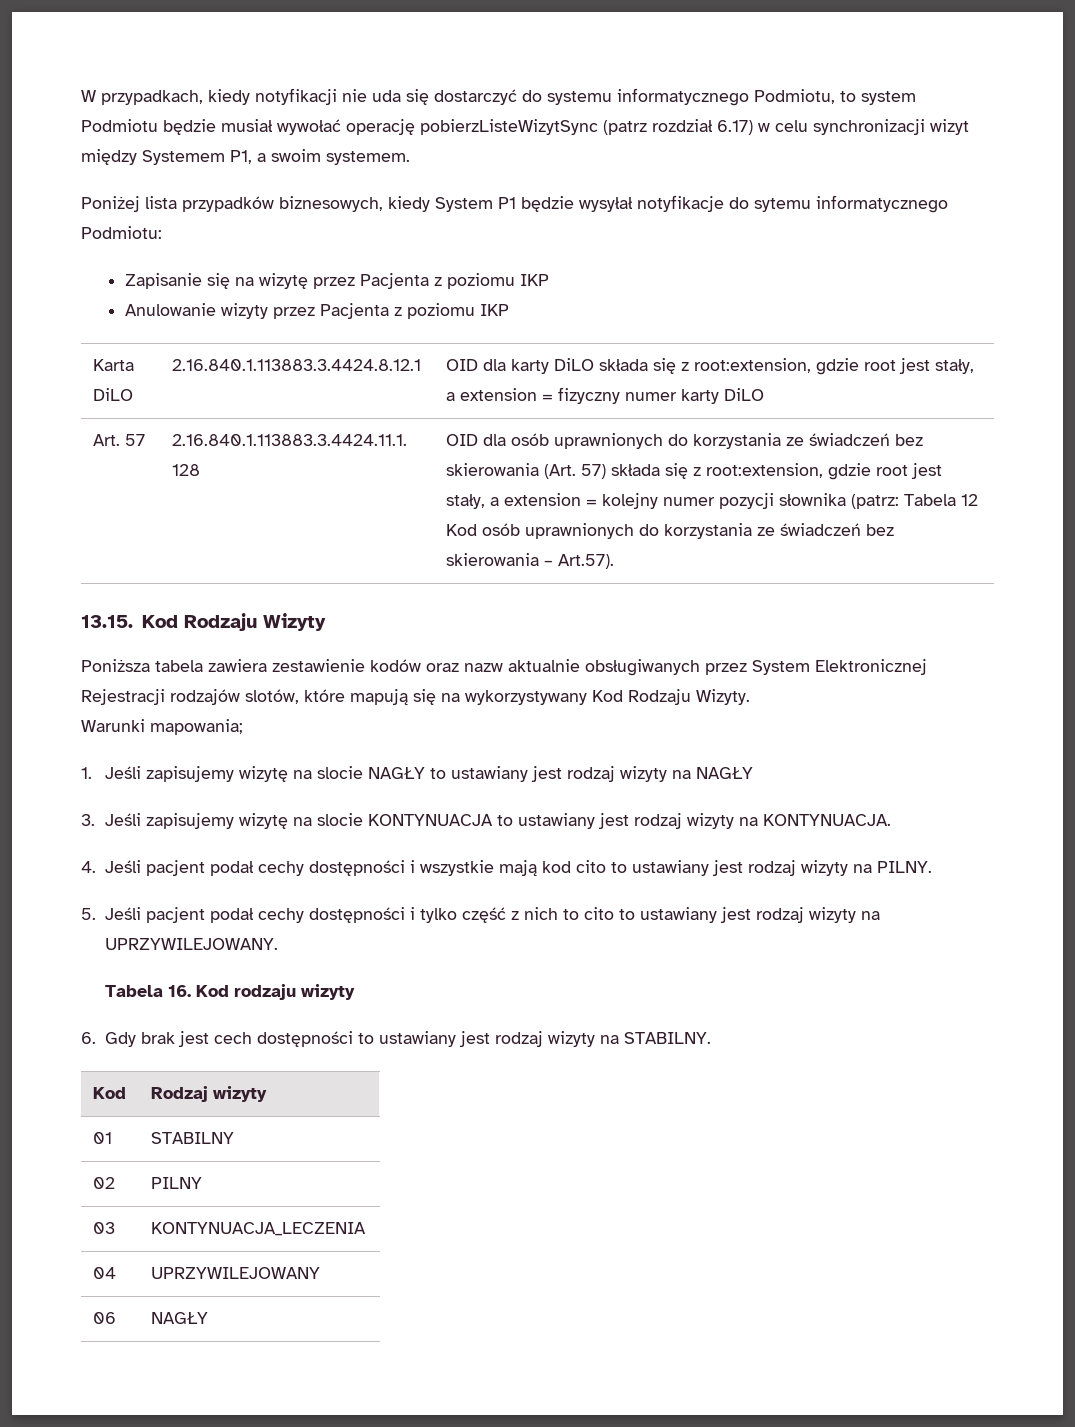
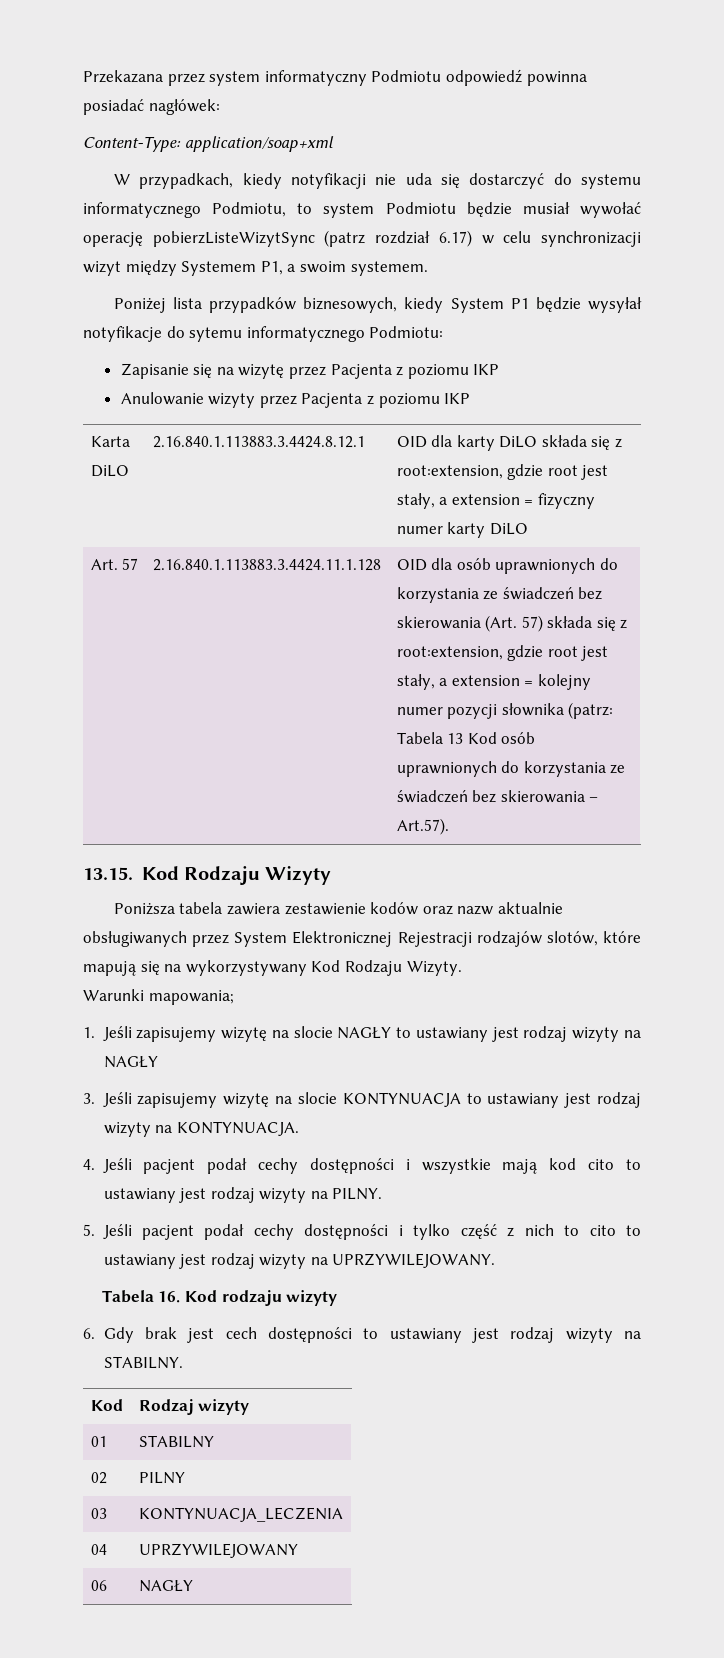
+ Przekazana przez system informatyczny Podmiotu odpowiedź powinna posiadać nagłówek:
+ Content-Type: application/soap+xml
- OID dla osób uprawnionych do korzystania ze świadczeń bez skierowania (Art. 57) składa się z root:extension, gdzie root jest stały, a extension = kolejny numer pozycji słownika (patrz: Tabela 12 Kod osób uprawnionych do korzystania ze świadczeń bez skierowania – Art.57).
+ OID dla osób uprawnionych do korzystania ze świadczeń bez skierowania (Art. 57) składa się z root:extension, gdzie root jest stały, a extension = kolejny numer pozycji słownika (patrz: Tabela 13 Kod osób uprawnionych do korzystania ze świadczeń bez skierowania – Art.57).

